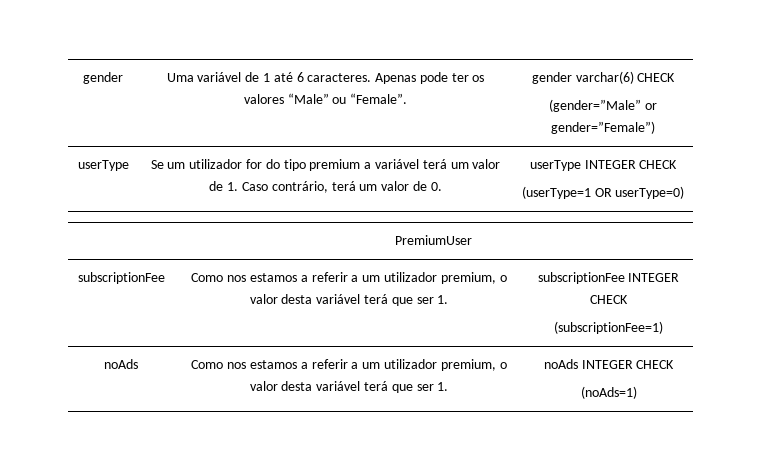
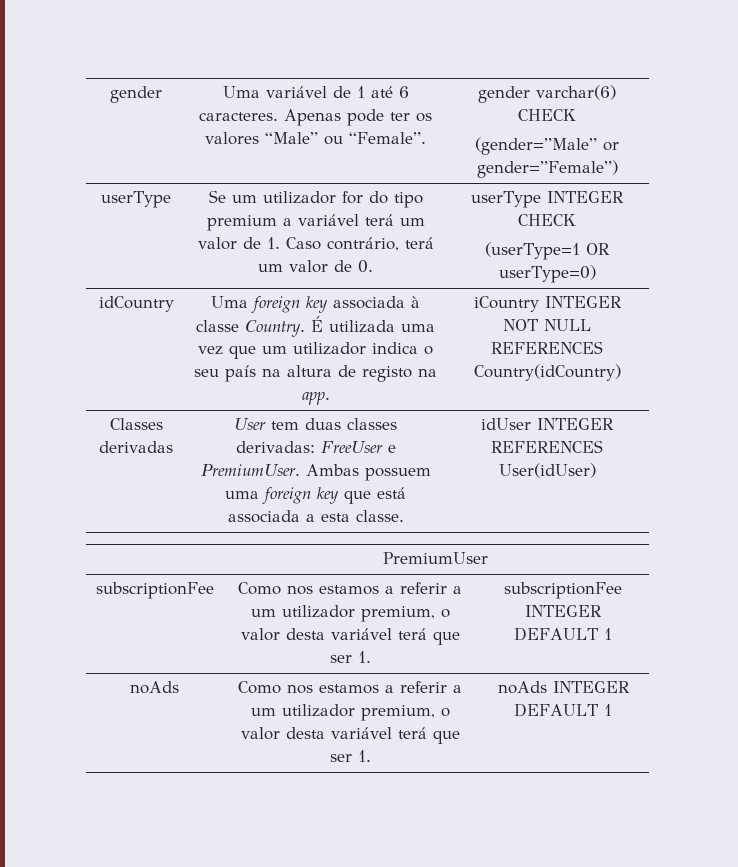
+ idCountry | Uma foreign key associada à classe Country. É utilizada uma vez que um utilizador indica o seu país na altura de registo na app. | iCountry INTEGER NOT NULL REFERENCES Country(idCountry)
+ Classes derivadas | User tem duas classes derivadas: FreeUser e PremiumUser. Ambas possuem uma foreign key que está associada a esta classe. | idUser INTEGER REFERENCES User(idUser)
- subscriptionFee | Como nos estamos a referir a um utilizador premium, o valor desta variável terá que ser 1. | subscriptionFee INTEGER CHECK
- (subscriptionFee=1)
+ subscriptionFee | Como nos estamos a referir a um utilizador premium, o valor desta variável terá que ser 1. | subscriptionFee INTEGER DEFAULT 1
- noAds | Como nos estamos a referir a um utilizador premium, o valor desta variável terá que ser 1. | noAds INTEGER CHECK
- (noAds=1)
+ noAds | Como nos estamos a referir a um utilizador premium, o valor desta variável terá que ser 1. | noAds INTEGER DEFAULT 1

